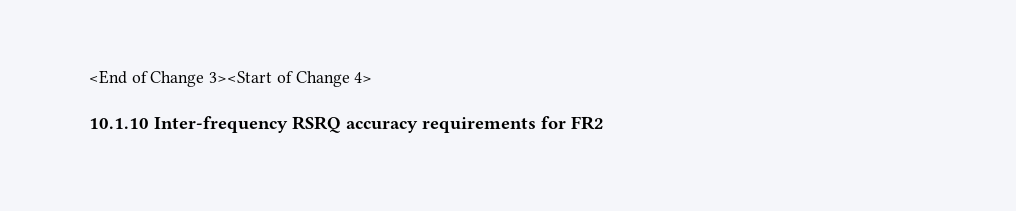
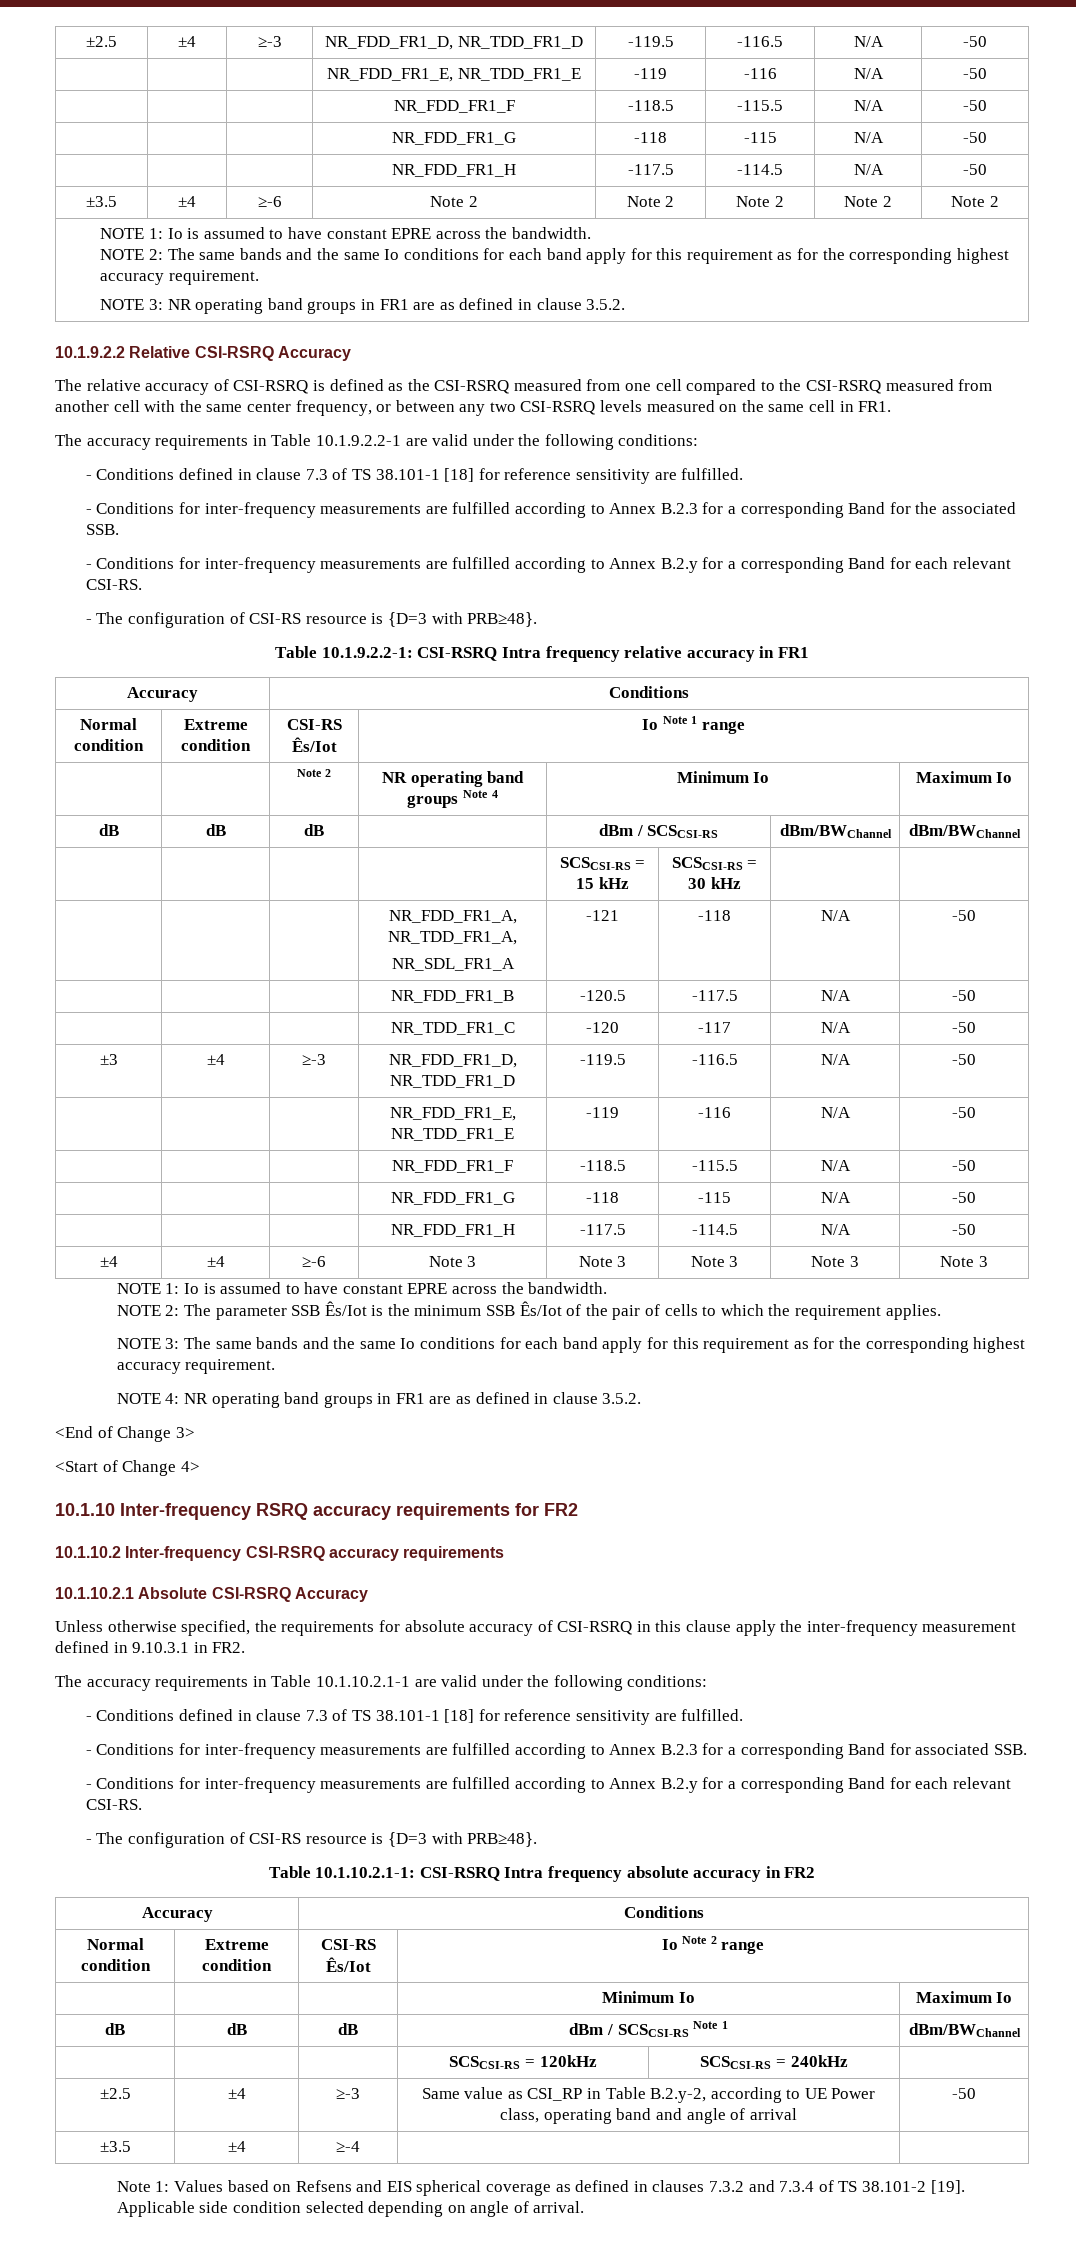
+ ±2.5 | ±4 | ≥-3 | NR_FDD_FR1_D, NR_TDD_FR1_D | -119.5 | -116.5 | N/A | -50
+ | | | NR_FDD_FR1_E, NR_TDD_FR1_E | -119 | -116 | N/A | -50
+ | | | NR_FDD_FR1_F | -118.5 | -115.5 | N/A | -50
+ | | | NR_FDD_FR1_G | -118 | -115 | N/A | -50
+ | | | NR_FDD_FR1_H | -117.5 | -114.5 | N/A | -50
+ ±3.5 | ±4 | ≥-6 | Note 2 | Note 2 | Note 2 | Note 2 | Note 2
+ NOTE 1: Io is assumed to have constant EPRE across the bandwidth.
+ NOTE 2: The same bands and the same Io conditions for each band apply for this requirement as for the corresponding highest accuracy requirement.
+ NOTE 3: NR operating band groups in FR1 are as defined in clause 3.5.2.
+ 10.1.9.2.2 Relative CSI-RSRQ Accuracy
+ The relative accuracy of CSI-RSRQ is defined as the CSI-RSRQ measured from one cell compared to the CSI-RSRQ measured from another cell with the same center frequency, or between any two CSI-RSRQ levels measured on the same cell in FR1.
+ The accuracy requirements in Table 10.1.9.2.2-1 are valid under the following conditions:
+ - Conditions defined in clause 7.3 of TS 38.101-1 [18] for reference sensitivity are fulfilled.
+ - Conditions for inter-frequency measurements are fulfilled according to Annex B.2.3 for a corresponding Band for the associated SSB.
+ - Conditions for inter-frequency measurements are fulfilled according to Annex B.2.y for a corresponding Band for each relevant CSI-RS.
+ - The configuration of CSI-RS resource is {D=3 with PRB≥48}.
+ Table 10.1.9.2.2-1: CSI-RSRQ Intra frequency relative accuracy in FR1
+ Accuracy | Conditions
+ Normal condition | Extreme condition | CSI-RS Ês/Iot | Io Note 1 range
+ | | Note 2 | NR operating band groups Note 4 | Minimum Io | Maximum Io
+ dB | dB | dB | | dBm / SCSCSI-RS | dBm/BWChannel | dBm/BWChannel
+ | | | | SCSCSI-RS = 15 kHz | SCSCSI-RS = 30 kHz | |
+ | | | NR_FDD_FR1_A, NR_TDD_FR1_A,
+ NR_SDL_FR1_A | -121 | -118 | N/A | -50
+ | | | NR_FDD_FR1_B | -120.5 | -117.5 | N/A | -50
+ | | | NR_TDD_FR1_C | -120 | -117 | N/A | -50
+ ±3 | ±4 | ≥-3 | NR_FDD_FR1_D, NR_TDD_FR1_D | -119.5 | -116.5 | N/A | -50
+ | | | NR_FDD_FR1_E, NR_TDD_FR1_E | -119 | -116 | N/A | -50
+ | | | NR_FDD_FR1_F | -118.5 | -115.5 | N/A | -50
+ | | | NR_FDD_FR1_G | -118 | -115 | N/A | -50
+ | | | NR_FDD_FR1_H | -117.5 | -114.5 | N/A | -50
+ ±4 | ±4 | ≥-6 | Note 3 | Note 3 | Note 3 | Note 3 | Note 3
+ NOTE 1: Io is assumed to have constant EPRE across the bandwidth.
+ NOTE 2: The parameter SSB Ês/Iot is the minimum SSB Ês/Iot of the pair of cells to which the requirement applies.
+ NOTE 3: The same bands and the same Io conditions for each band apply for this requirement as for the corresponding highest accuracy requirement.
+ NOTE 4: NR operating band groups in FR1 are as defined in clause 3.5.2.
- <End of Change 3><Start of Change 4>
+ <End of Change 3>
+ <Start of Change 4>
+ 10.1.10.2 Inter-frequency CSI-RSRQ accuracy requirements
+ 10.1.10.2.1 Absolute CSI-RSRQ Accuracy
+ Unless otherwise specified, the requirements for absolute accuracy of CSI-RSRQ in this clause apply the inter-frequency measurement defined in 9.10.3.1 in FR2.
+ The accuracy requirements in Table 10.1.10.2.1-1 are valid under the following conditions:
+ - Conditions defined in clause 7.3 of TS 38.101-1 [18] for reference sensitivity are fulfilled.
+ - Conditions for inter-frequency measurements are fulfilled according to Annex B.2.3 for a corresponding Band for associated SSB.
+ - Conditions for inter-frequency measurements are fulfilled according to Annex B.2.y for a corresponding Band for each relevant CSI-RS.
+ - The configuration of CSI-RS resource is {D=3 with PRB≥48}.
+ Table 10.1.10.2.1-1: CSI-RSRQ Intra frequency absolute accuracy in FR2
+ Accuracy | Conditions
+ Normal condition | Extreme condition | CSI-RS Ês/Iot | Io Note 2 range
+ | | | Minimum Io | Maximum Io
+ dB | dB | dB | dBm / SCSCSI-RS Note 1 | dBm/BWChannel
+ | | | SCSCSI-RS = 120kHz | SCSCSI-RS = 240kHz |
+ ±2.5 | ±4 | ≥-3 | Same value as CSI_RP in Table B.2.y-2, according to UE Power class, operating band and angle of arrival | -50
+ ±3.5 | ±4 | ≥-4 | |
+ Note 1: Values based on Refsens and EIS spherical coverage as defined in clauses 7.3.2 and 7.3.4 of TS 38.101-2 [19]. Applicable side condition selected depending on angle of arrival.

